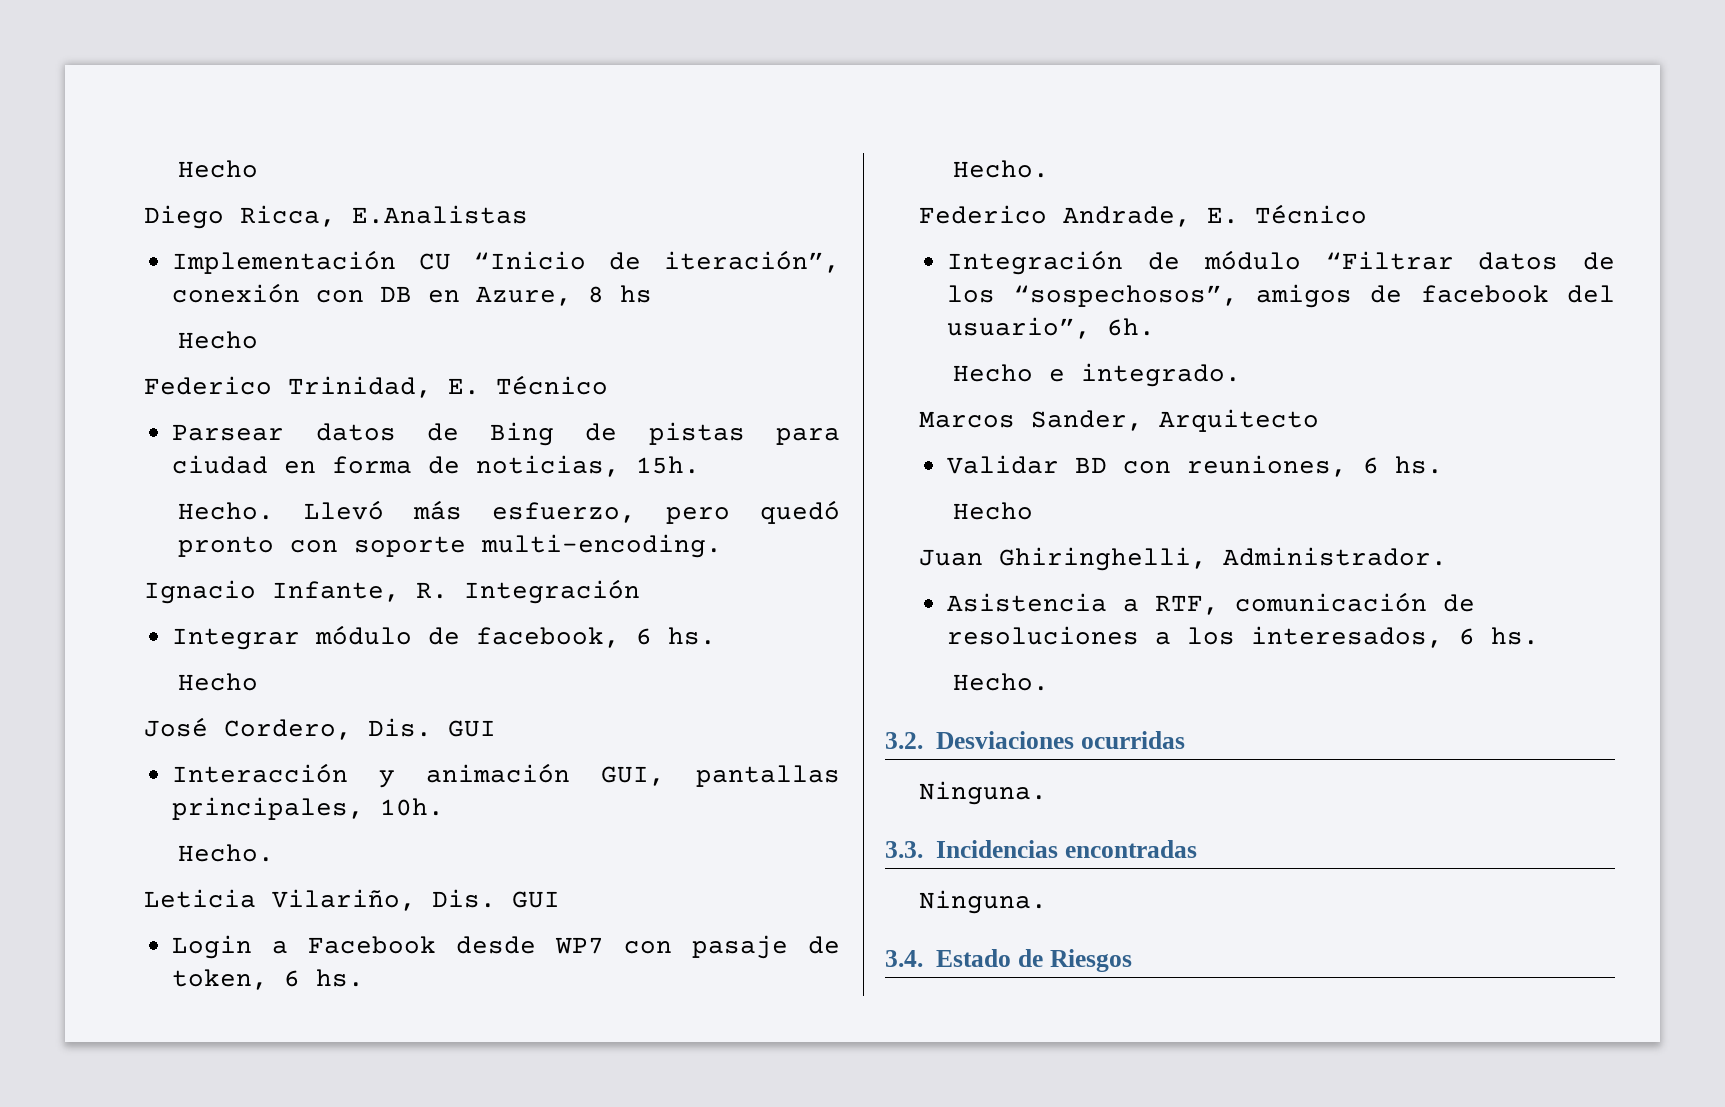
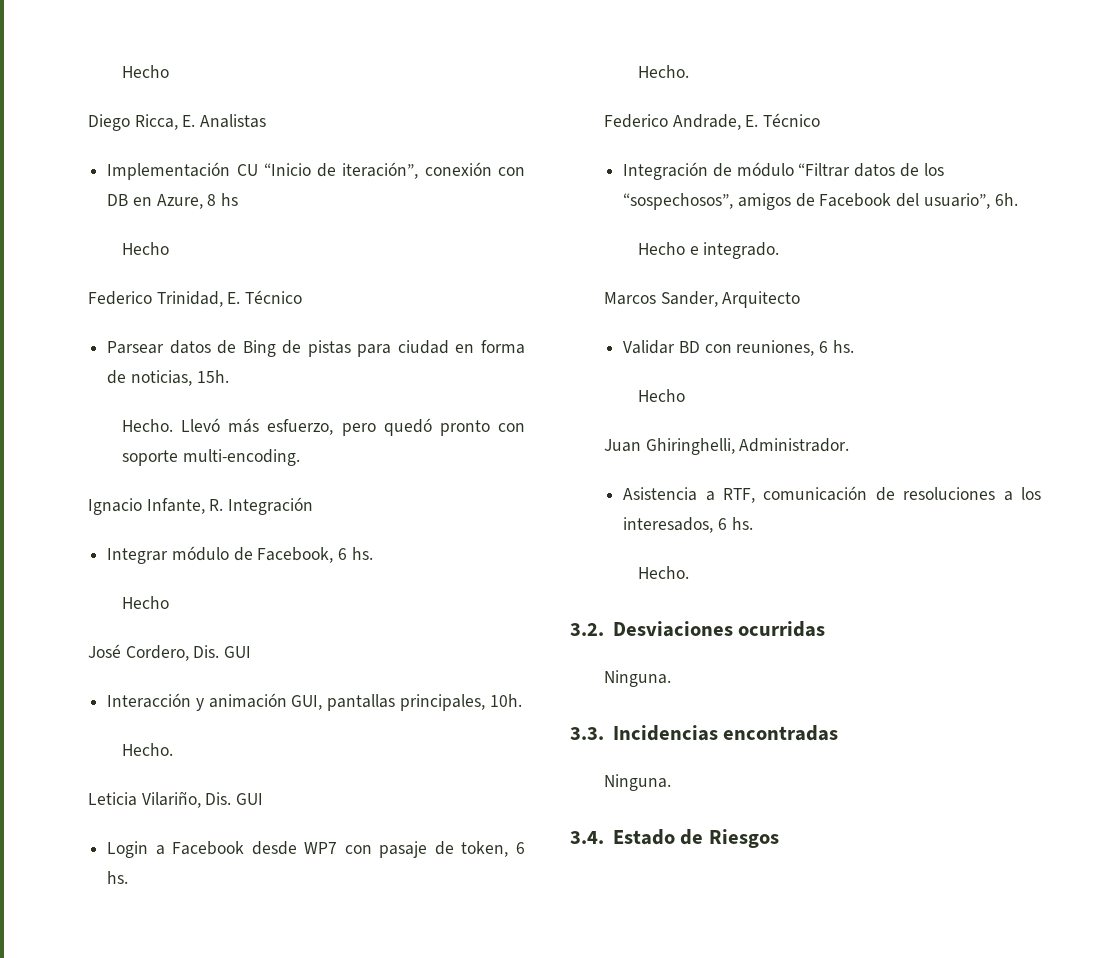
- Diego Ricca, E.Analistas
+ Diego Ricca, E. Analistas
- Integrar módulo de facebook, 6 hs.
+ Integrar módulo de Facebook, 6 hs.
- Integración de módulo “Filtrar datos de los “sospechosos”, amigos de facebook del usuario”, 6h.
+ Integración de módulo “Filtrar datos de los “sospechosos”, amigos de Facebook del usuario”, 6h.

